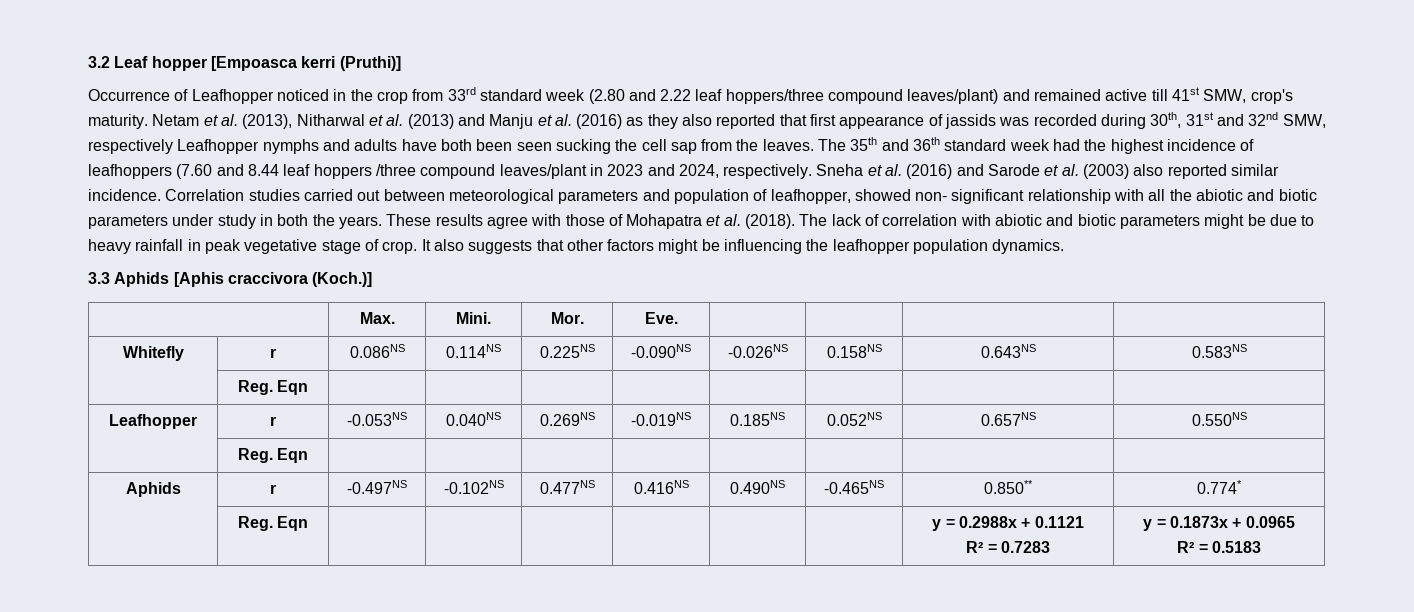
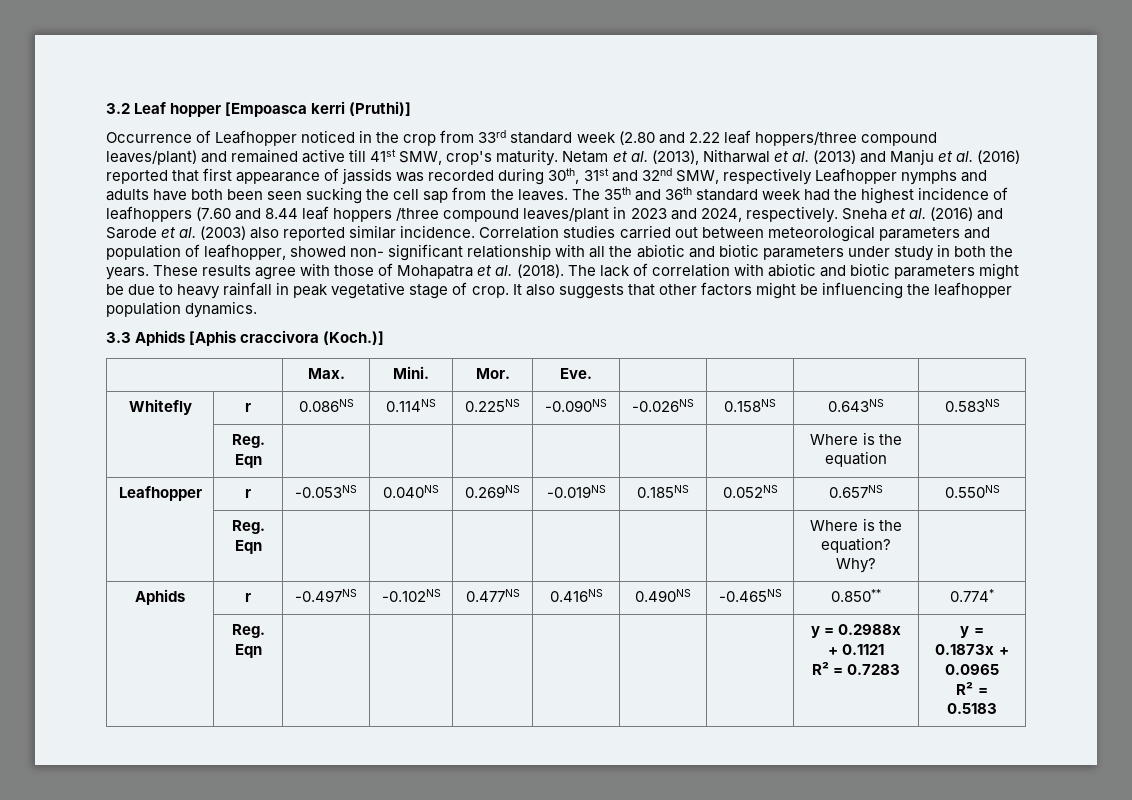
- Netam et al. (2013), Nitharwal et al. (2013) and Manju et al. (2016) as they also reported that first appearance of jassids was recorded during 30th, 31st and 32nd SMW, respectively Leafhopper nymphs and adults have both been seen sucking the cell sap from the leaves.
+ Netam et al. (2013), Nitharwal et al. (2013) and Manju et al. (2016) reported that first appearance of jassids was recorded during 30th, 31st and 32nd SMW, respectively Leafhopper nymphs and adults have both been seen sucking the cell sap from the leaves.
  Whitefly | r | 0.086NS | 0.114NS | 0.225NS | -0.090NS | -0.026NS | 0.158NS | 0.643NS | 0.583NS
- | Reg. Eqn | | | | | | | |
+ | Reg. Eqn | | | | | | | Where is the equation |
  Leafhopper | r | -0.053NS | 0.040NS | 0.269NS | -0.019NS | 0.185NS | 0.052NS | 0.657NS | 0.550NS
- | Reg. Eqn | | | | | | | |
+ | Reg. Eqn | | | | | | | Where is the equation? Why? |

